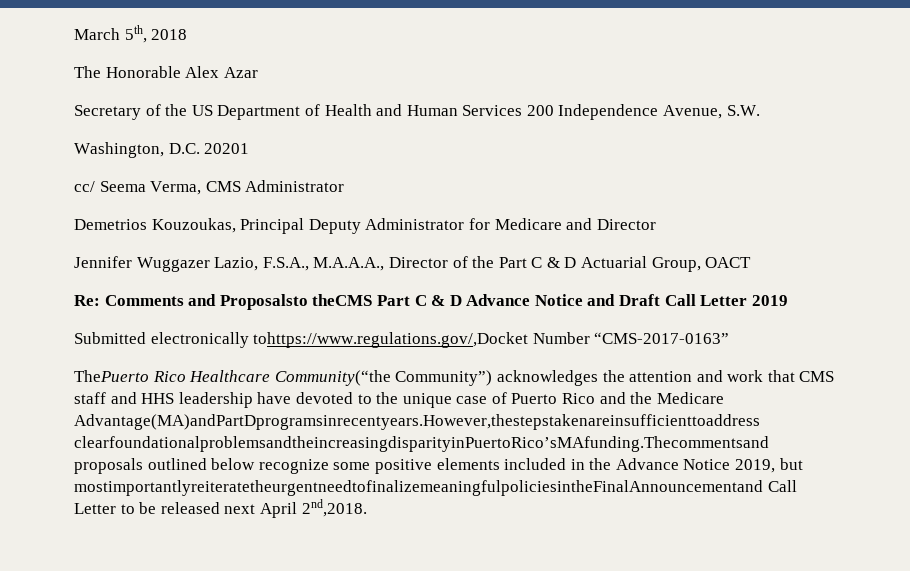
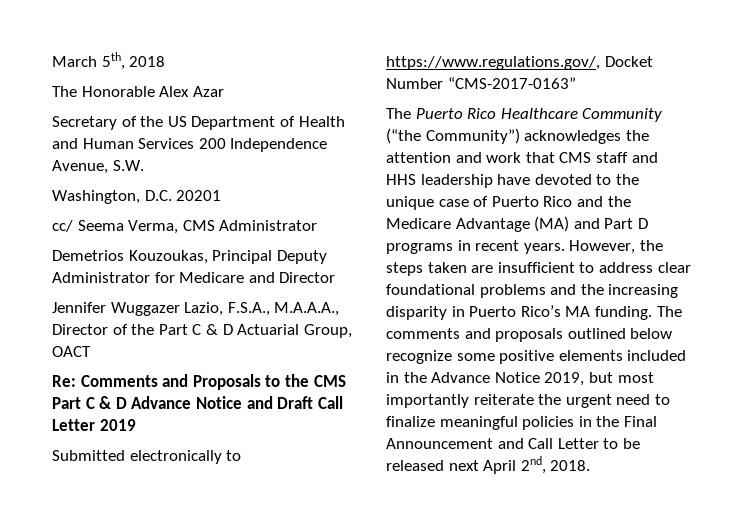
- Re: Comments and Proposalsto theCMS Part C & D Advance Notice and Draft Call Letter 2019
+ Re: Comments and Proposals to the CMS Part C & D Advance Notice and Draft Call Letter 2019
- Submitted electronically tohttps://www.regulations.gov/,Docket Number “CMS-2017-0163”
+ Submitted electronically to https://www.regulations.gov/, Docket Number “CMS-2017-0163”
- ThePuerto Rico Healthcare Community(“the Community”) acknowledges the attention and work that CMS staff and HHS leadership have devoted to the unique case of Puerto Rico and the Medicare Advantage(MA)andPartDprogramsinrecentyears.However,thestepstakenareinsufficienttoaddress clearfoundationalproblemsandtheincreasingdisparityinPuertoRico’sMAfunding.Thecommentsand proposals outlined below recognize some positive elements included in the Advance Notice 2019, but mostimportantlyreiteratetheurgentneedtofinalizemeaningfulpoliciesintheFinalAnnouncementand Call Letter to be released next April 2nd,2018.
+ The Puerto Rico Healthcare Community (“the Community”) acknowledges the attention and work that CMS staff and HHS leadership have devoted to the unique case of Puerto Rico and the Medicare Advantage (MA) and Part D programs in recent years. However, the steps taken are insufficient to address clear foundational problems and the increasing disparity in Puerto Rico’s MA funding. The comments and proposals outlined below recognize some positive elements included in the Advance Notice 2019, but most importantly reiterate the urgent need to finalize meaningful policies in the Final Announcement and Call Letter to be released next April 2nd, 2018.

